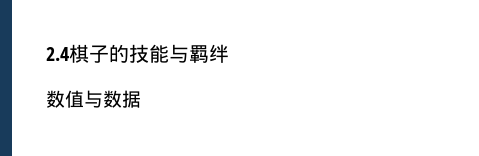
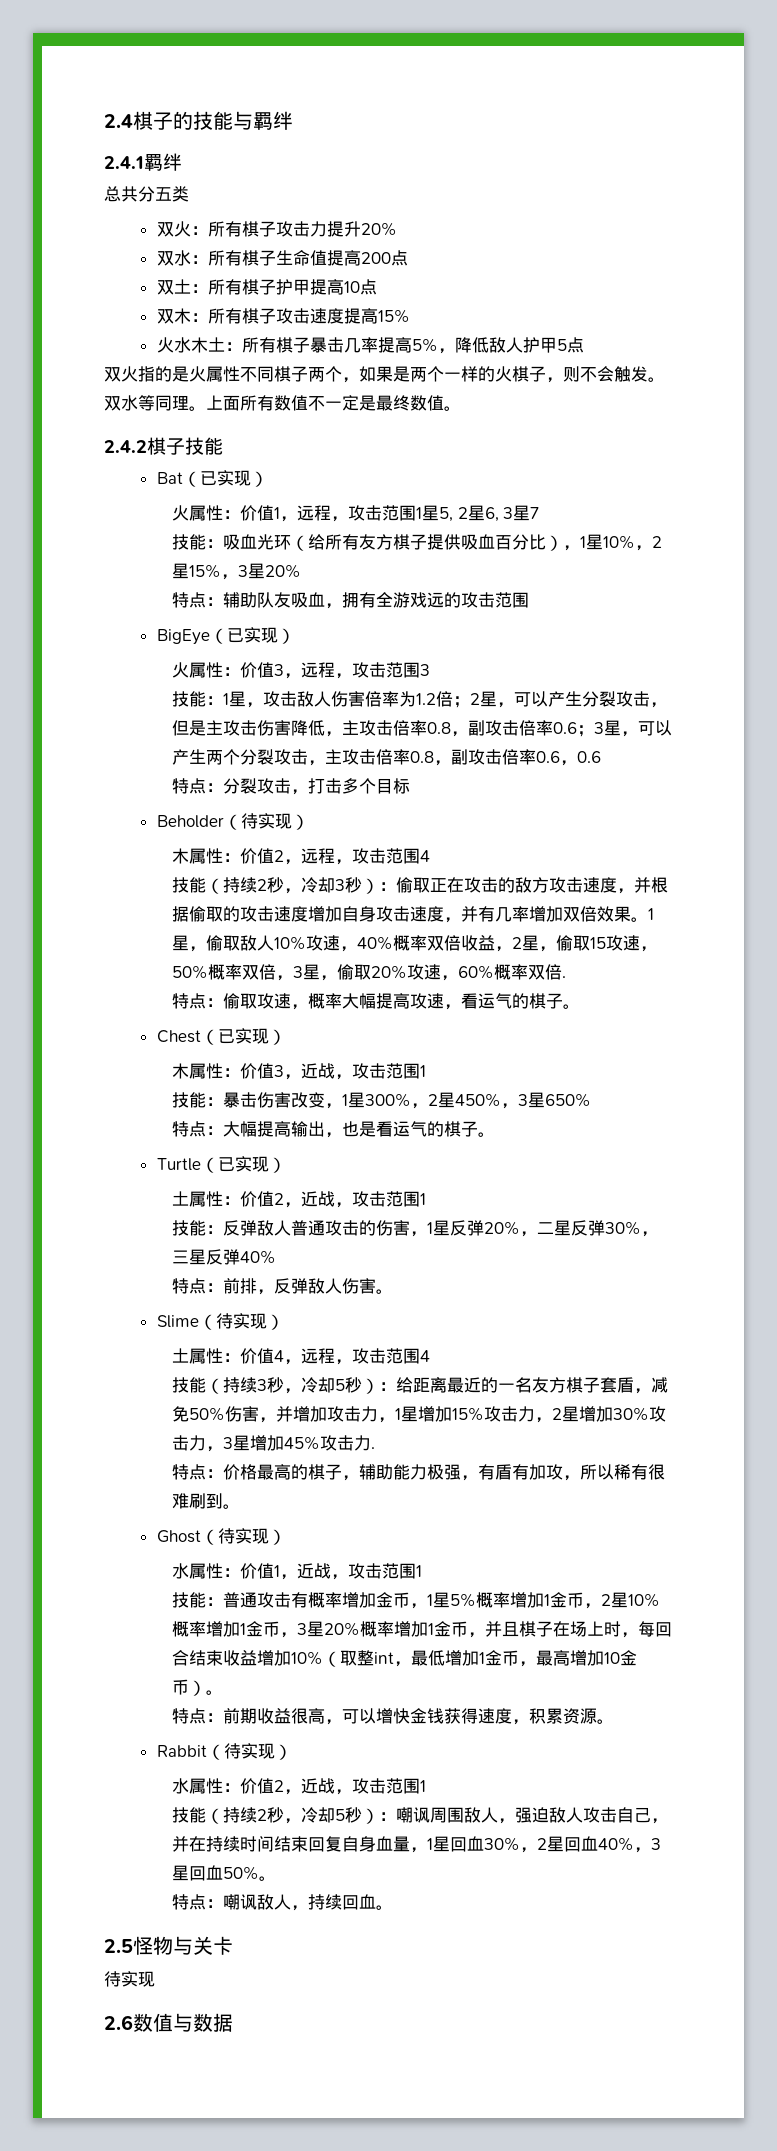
- 数值与数据
+ 2.4.1羁绊
+ 总共分五类
+ 双火：所有棋子攻击力提升20%
+ 双水：所有棋子生命值提高200点
+ 双土：所有棋子护甲提高10点
+ 双木：所有棋子攻击速度提高15%
+ 火水木土：所有棋子暴击几率提高5%，降低敌人护甲5点
+ 双火指的是火属性不同棋子两个，如果是两个一样的火棋子，则不会触发。双水等同理。上面所有数值不一定是最终数值。
+ 2.4.2棋子技能
+ Bat（已实现）
+ 火属性：价值1，远程，攻击范围1星5, 2星6, 3星7
+ 技能：吸血光环（给所有友方棋子提供吸血百分比），1星10%，2星15%，3星20%
+ 特点：辅助队友吸血，拥有全游戏远的攻击范围
+ BigEye（已实现）
+ 火属性：价值3，远程，攻击范围3
+ 技能：1星，攻击敌人伤害倍率为1.2倍；2星，可以产生分裂攻击，但是主攻击伤害降低，主攻击倍率0.8，副攻击倍率0.6；3星，可以产生两个分裂攻击，主攻击倍率0.8，副攻击倍率0.6，0.6
+ 特点：分裂攻击，打击多个目标
+ Beholder（待实现）
+ 木属性：价值2，远程，攻击范围4
+ 技能（持续2秒，冷却3秒）：偷取正在攻击的敌方攻击速度，并根据偷取的攻击速度增加自身攻击速度，并有几率增加双倍效果。1星，偷取敌人10%攻速，40%概率双倍收益，2星，偷取15攻速，50%概率双倍，3星，偷取20%攻速，60%概率双倍.
+ 特点：偷取攻速，概率大幅提高攻速，看运气的棋子。
+ Chest（已实现）
+ 木属性：价值3，近战，攻击范围1
+ 技能：暴击伤害改变，1星300%，2星450%，3星650%
+ 特点：大幅提高输出，也是看运气的棋子。
+ Turtle（已实现）
+ 土属性：价值2，近战，攻击范围1
+ 技能：反弹敌人普通攻击的伤害，1星反弹20%，二星反弹30%，三星反弹40%
+ 特点：前排，反弹敌人伤害。
+ Slime（待实现）
+ 土属性：价值4，远程，攻击范围4
+ 技能（持续3秒，冷却5秒）：给距离最近的一名友方棋子套盾，减免50%伤害，并增加攻击力，1星增加15%攻击力，2星增加30%攻击力，3星增加45%攻击力.
+ 特点：价格最高的棋子，辅助能力极强，有盾有加攻，所以稀有很难刷到。
+ Ghost（待实现）
+ 水属性：价值1，近战，攻击范围1
+ 技能：普通攻击有概率增加金币，1星5%概率增加1金币，2星10%概率增加1金币，3星20%概率增加1金币，并且棋子在场上时，每回合结束收益增加10%（取整int，最低增加1金币，最高增加10金币）。
+ 特点：前期收益很高，可以增快金钱获得速度，积累资源。
+ Rabbit（待实现）
+ 水属性：价值2，近战，攻击范围1
+ 技能（持续2秒，冷却5秒）：嘲讽周围敌人，强迫敌人攻击自己，并在持续时间结束回复自身血量，1星回血30%，2星回血40%，3星回血50%。
+ 特点：嘲讽敌人，持续回血。
+ 2.5怪物与关卡
+ 待实现
+ 2.6数值与数据

